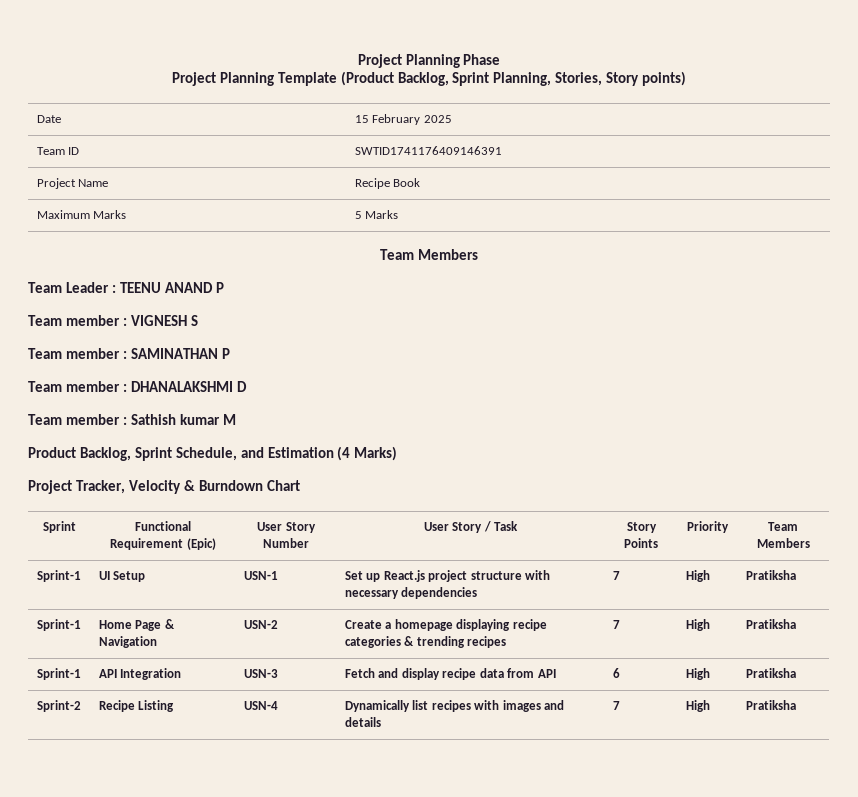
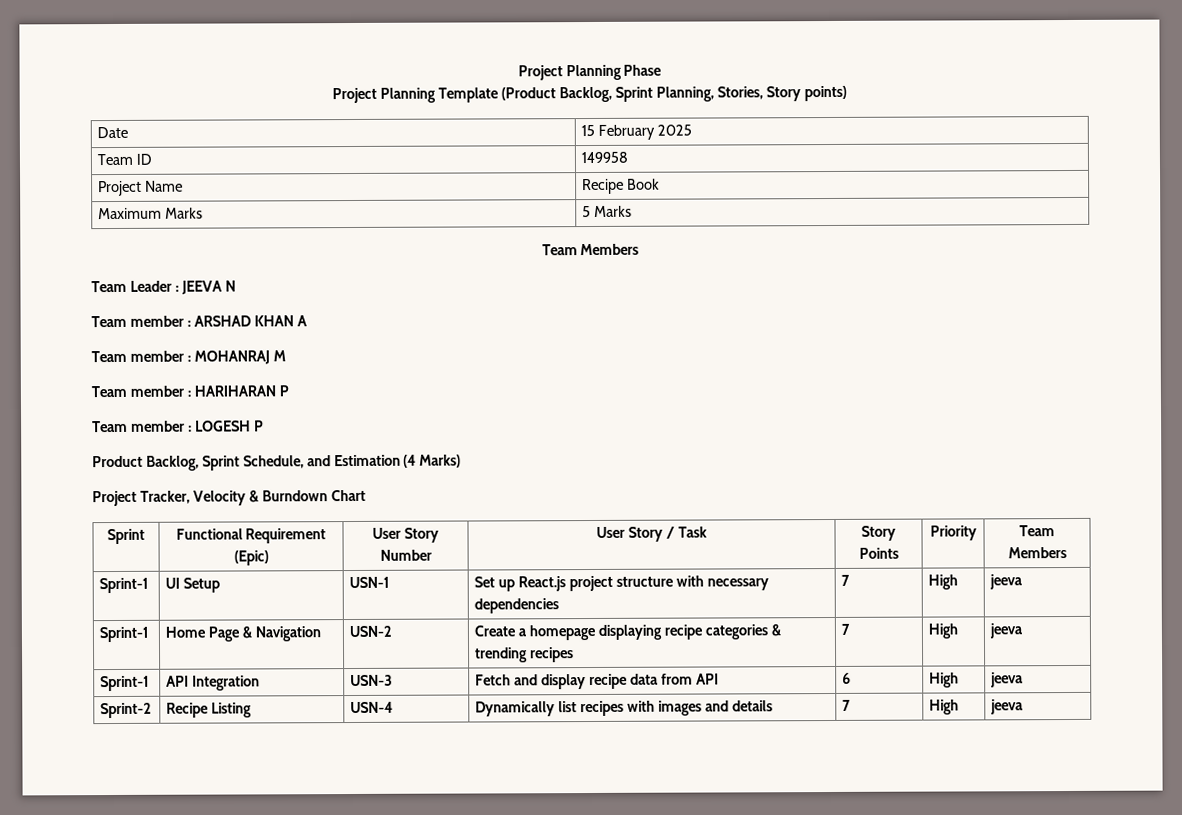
- Team ID | SWTID1741176409146391
+ Team ID | 149958
- Team Leader : TEENU ANAND P
- Team member : VIGNESH S
- Team member : SAMINATHAN P
- Team member : DHANALAKSHMI D
- Team member : Sathish kumar M
+ Team Leader : JEEVA N
+ Team member : ARSHAD KHAN A
+ Team member : MOHANRAJ M
+ Team member : HARIHARAN P
+ Team member : LOGESH P
- Sprint-1 | UI Setup | USN-1 | Set up React.js project structure with necessary dependencies | 7 | High | Pratiksha
+ Sprint-1 | UI Setup | USN-1 | Set up React.js project structure with necessary dependencies | 7 | High | jeeva
- Sprint-1 | Home Page & Navigation | USN-2 | Create a homepage displaying recipe categories & trending recipes | 7 | High | Pratiksha
+ Sprint-1 | Home Page & Navigation | USN-2 | Create a homepage displaying recipe categories & trending recipes | 7 | High | jeeva
- Sprint-1 | API Integration | USN-3 | Fetch and display recipe data from API | 6 | High | Pratiksha
+ Sprint-1 | API Integration | USN-3 | Fetch and display recipe data from API | 6 | High | jeeva
- Sprint-2 | Recipe Listing | USN-4 | Dynamically list recipes with images and details | 7 | High | Pratiksha
+ Sprint-2 | Recipe Listing | USN-4 | Dynamically list recipes with images and details | 7 | High | jeeva

